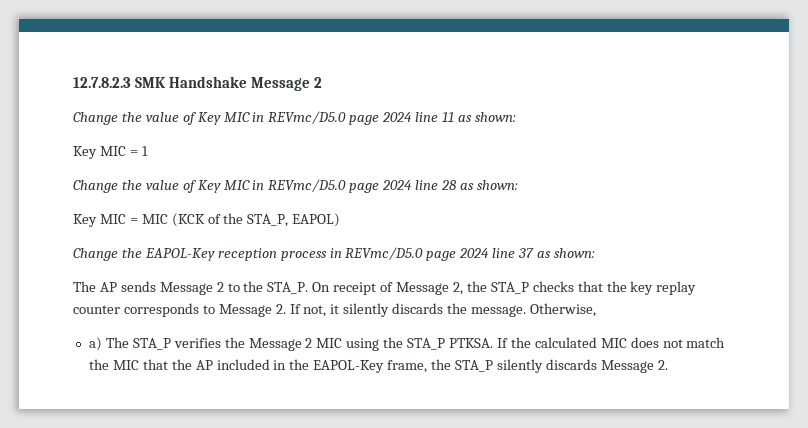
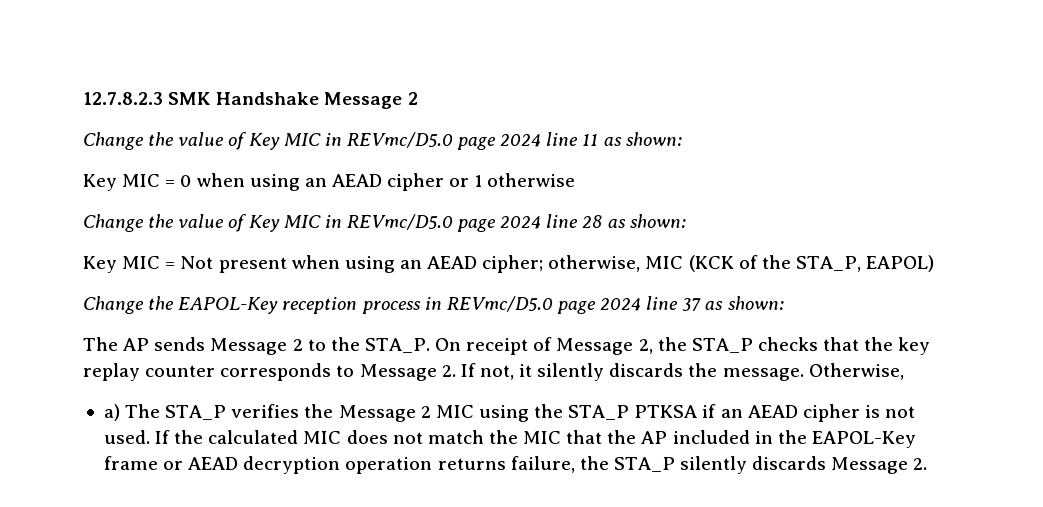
- Key MIC = 1
+ Key MIC = 0 when using an AEAD cipher or 1 otherwise
- Key MIC = MIC (KCK of the STA_P, EAPOL)
+ Key MIC = Not present when using an AEAD cipher; otherwise, MIC (KCK of the STA_P, EAPOL)
- a) The STA_P verifies the Message 2 MIC using the STA_P PTKSA.
+ a) The STA_P verifies the Message 2 MIC using the STA_P PTKSA if an AEAD cipher is not used.
- If the calculated MIC does not match the MIC that the AP included in the EAPOL-Key frame, the STA_P silently discards Message 2.
+ If the calculated MIC does not match the MIC that the AP included in the EAPOL-Key frame or AEAD decryption operation returns failure, the STA_P silently discards Message 2.

